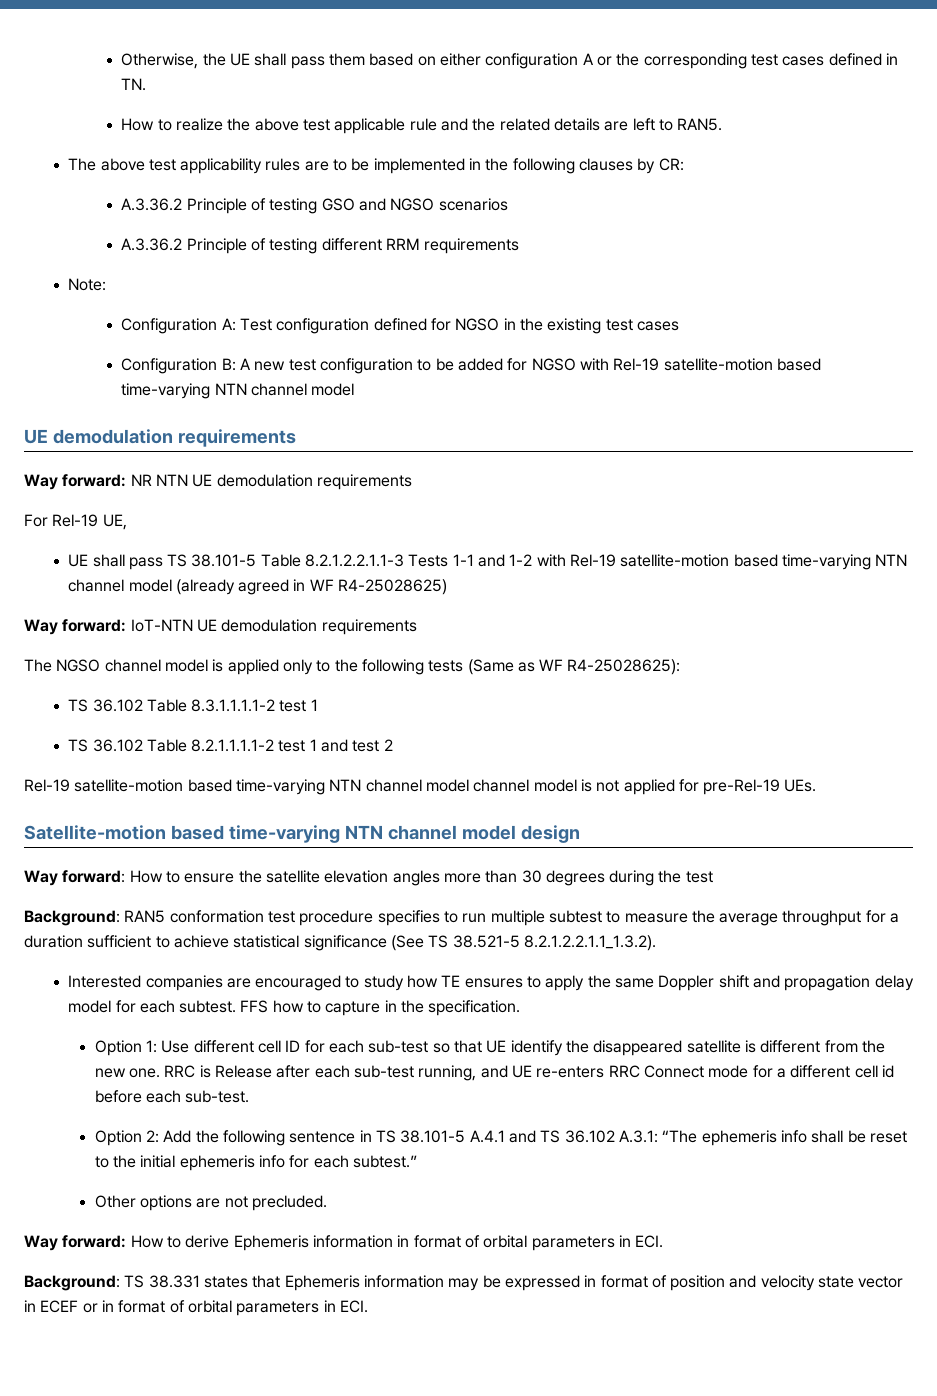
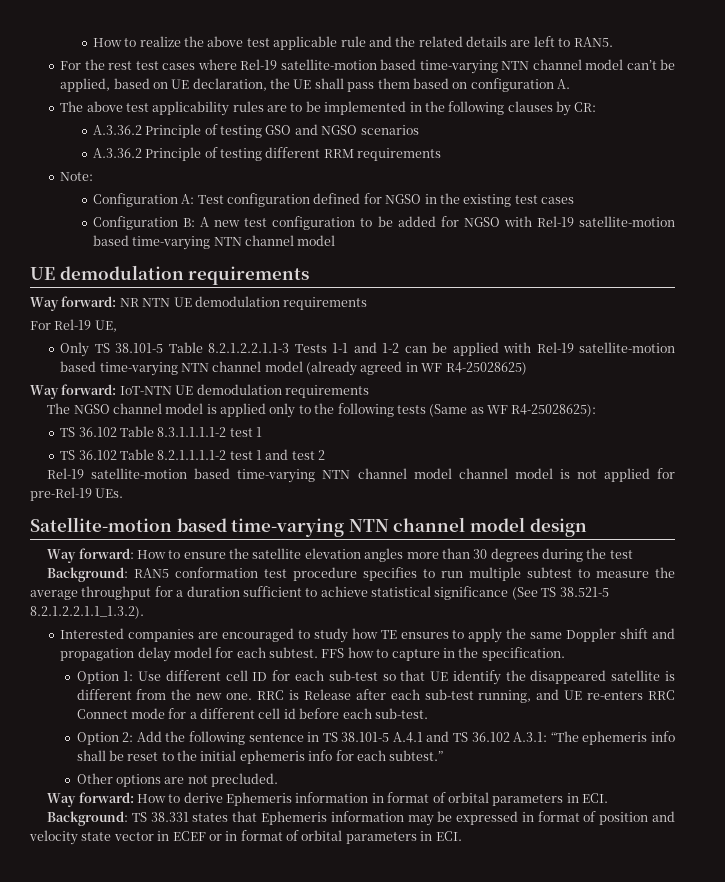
- Otherwise, the UE shall pass them based on either configuration A or the corresponding test cases defined in TN.
+ For the rest test cases where Rel-19 satellite-motion based time-varying NTN channel model can’t be applied, based on UE declaration, the UE shall pass them based on configuration A.
- UE shall pass TS 38.101-5 Table 8.2.1.2.2.1.1-3 Tests 1-1 and 1-2 with Rel-19 satellite-motion based time-varying NTN channel model (already agreed in WF R4-25028625)
+ Only TS 38.101-5 Table 8.2.1.2.2.1.1-3 Tests 1-1 and 1-2 can be applied with Rel-19 satellite-motion based time-varying NTN channel model (already agreed in WF R4-25028625)

